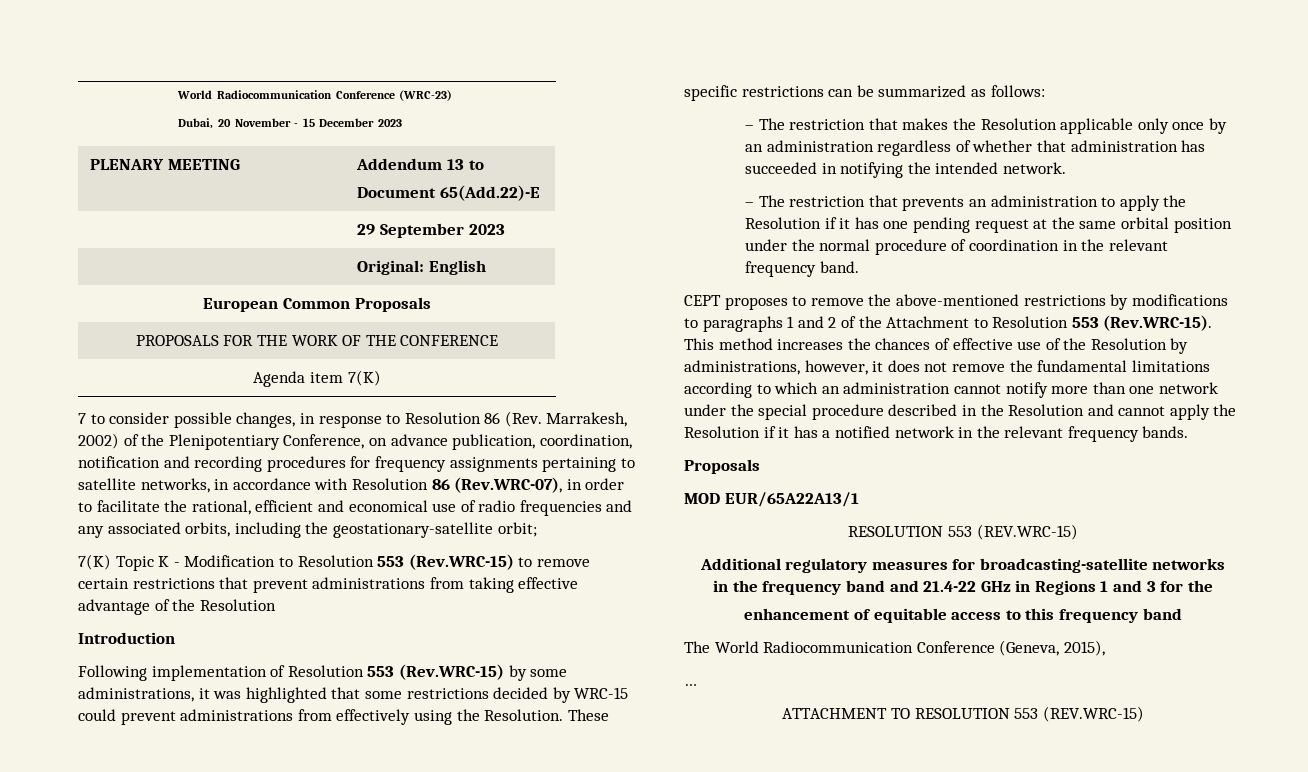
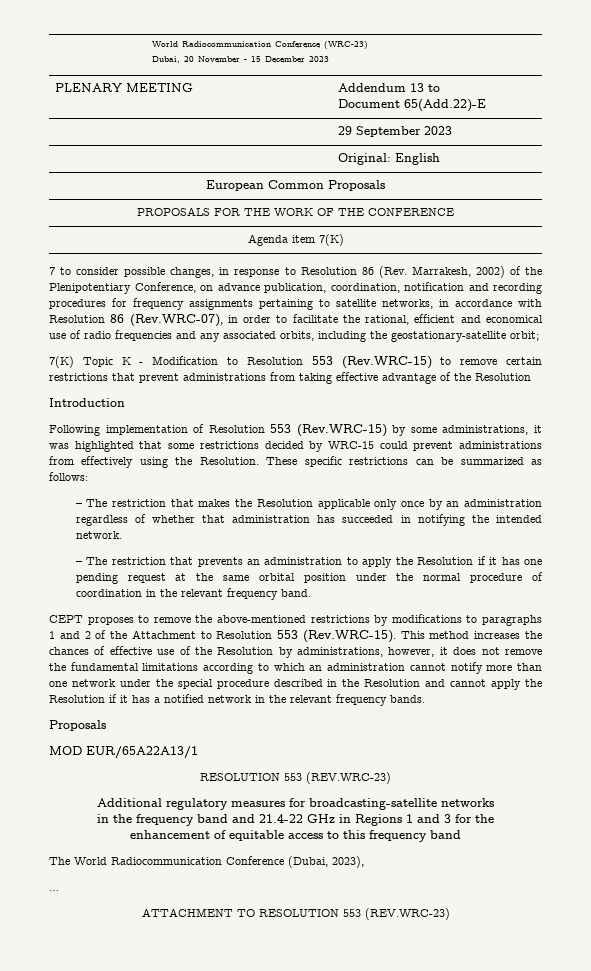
  MOD EUR/65A22A13/1
- RESOLUTION 553 (REV.WRC-15)
+ RESOLUTION 553 (REV.WRC-23)
- The World Radiocommunication Conference (Geneva, 2015),
+ The World Radiocommunication Conference (Dubai, 2023),
- ATTACHMENT TO RESOLUTION 553 (REV.WRC-15)
+ ATTACHMENT TO RESOLUTION 553 (REV.WRC-23)

